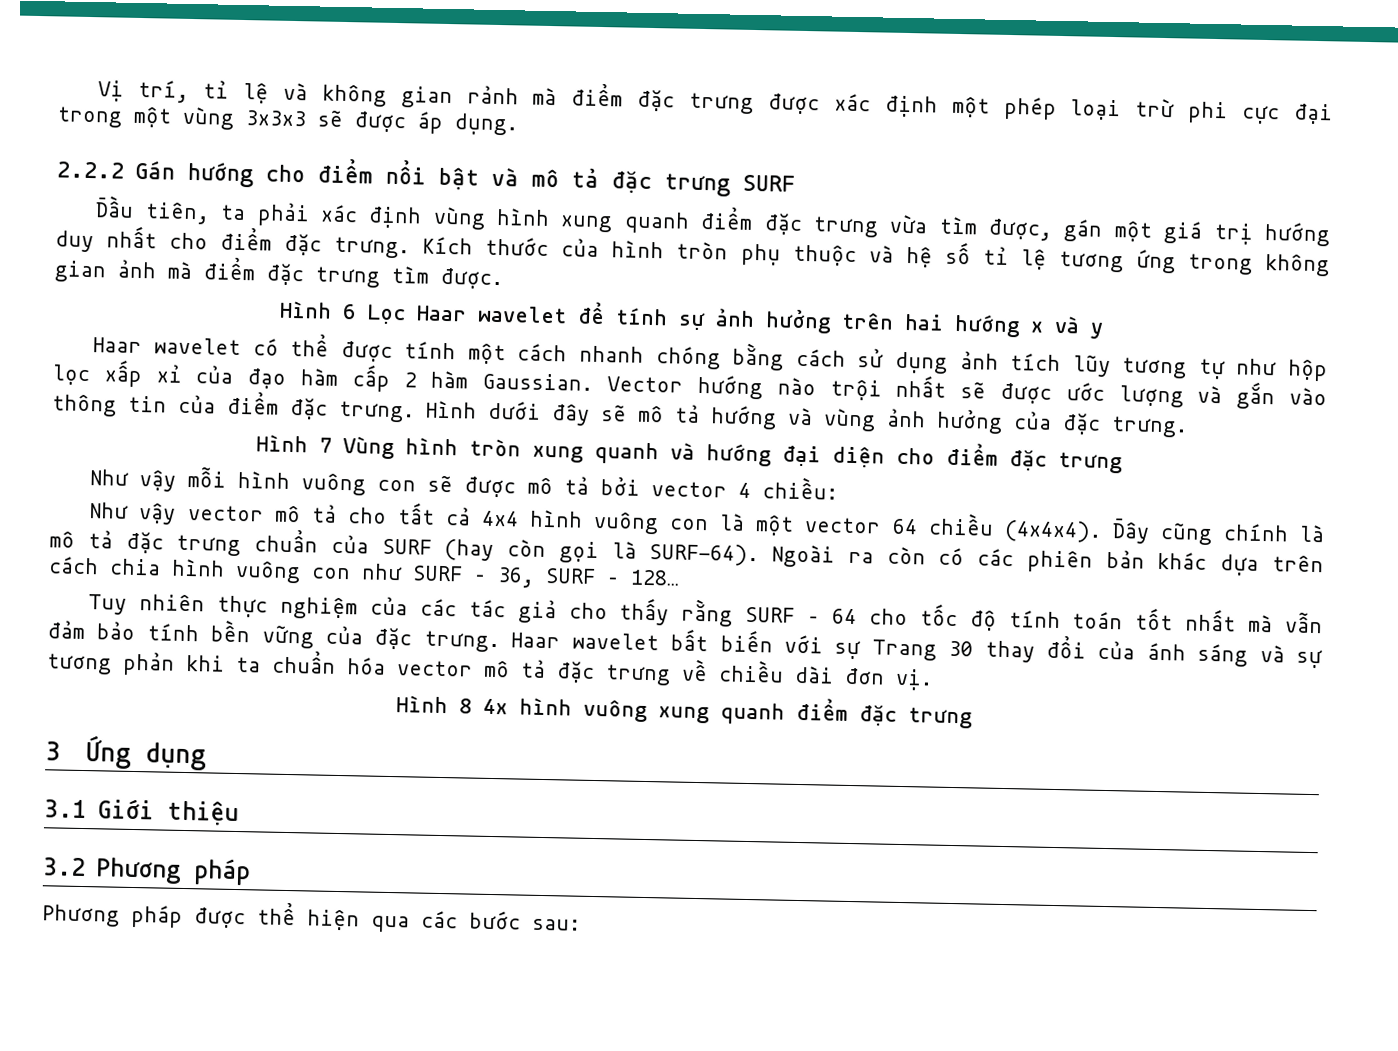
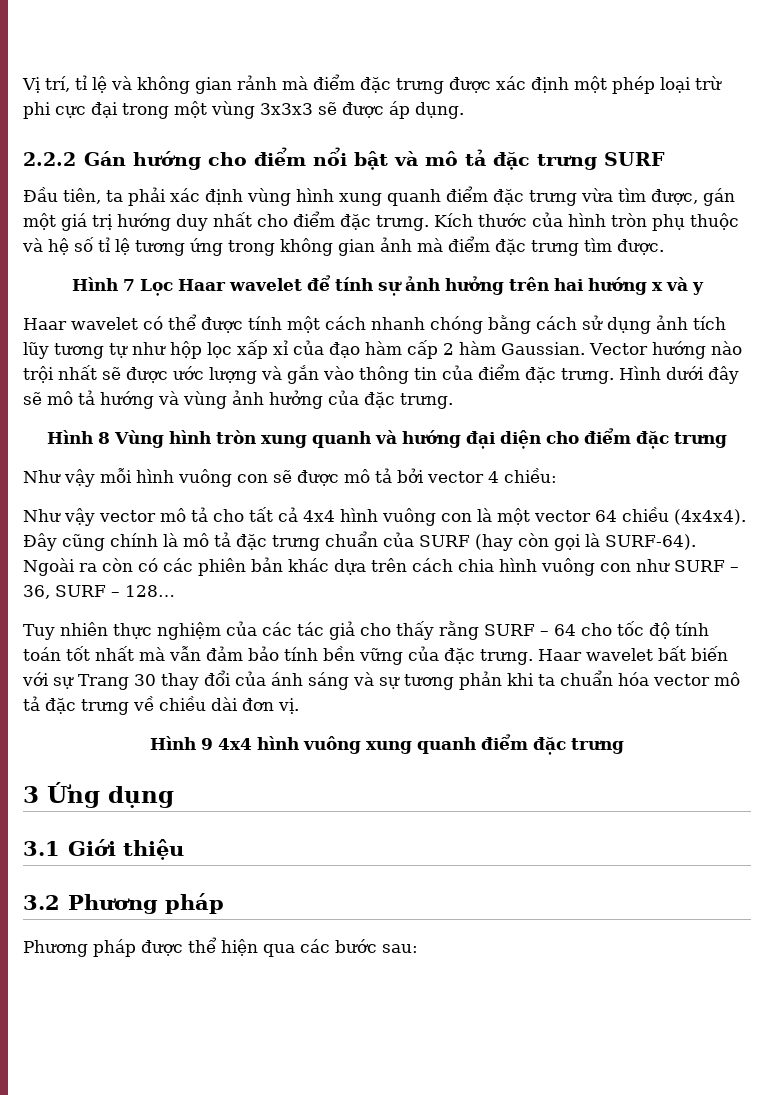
- Hình 6 Lọc Haar wavelet để tính sự ảnh hưởng trên hai hướng x và y
+ Hình 7 Lọc Haar wavelet để tính sự ảnh hưởng trên hai hướng x và y
- Hình 7 Vùng hình tròn xung quanh và hướng đại diện cho điểm đặc trưng
+ Hình 8 Vùng hình tròn xung quanh và hướng đại diện cho điểm đặc trưng
- Hình 8 4x hình vuông xung quanh điểm đặc trưng
+ Hình 9 4x4 hình vuông xung quanh điểm đặc trưng

